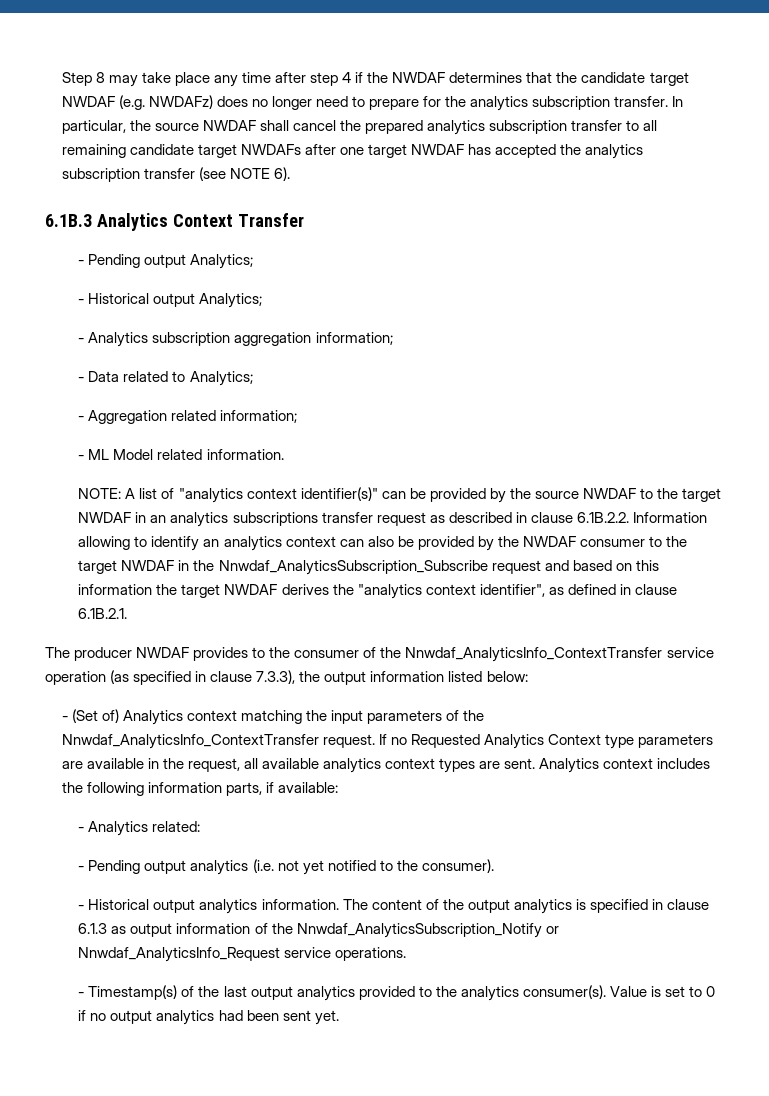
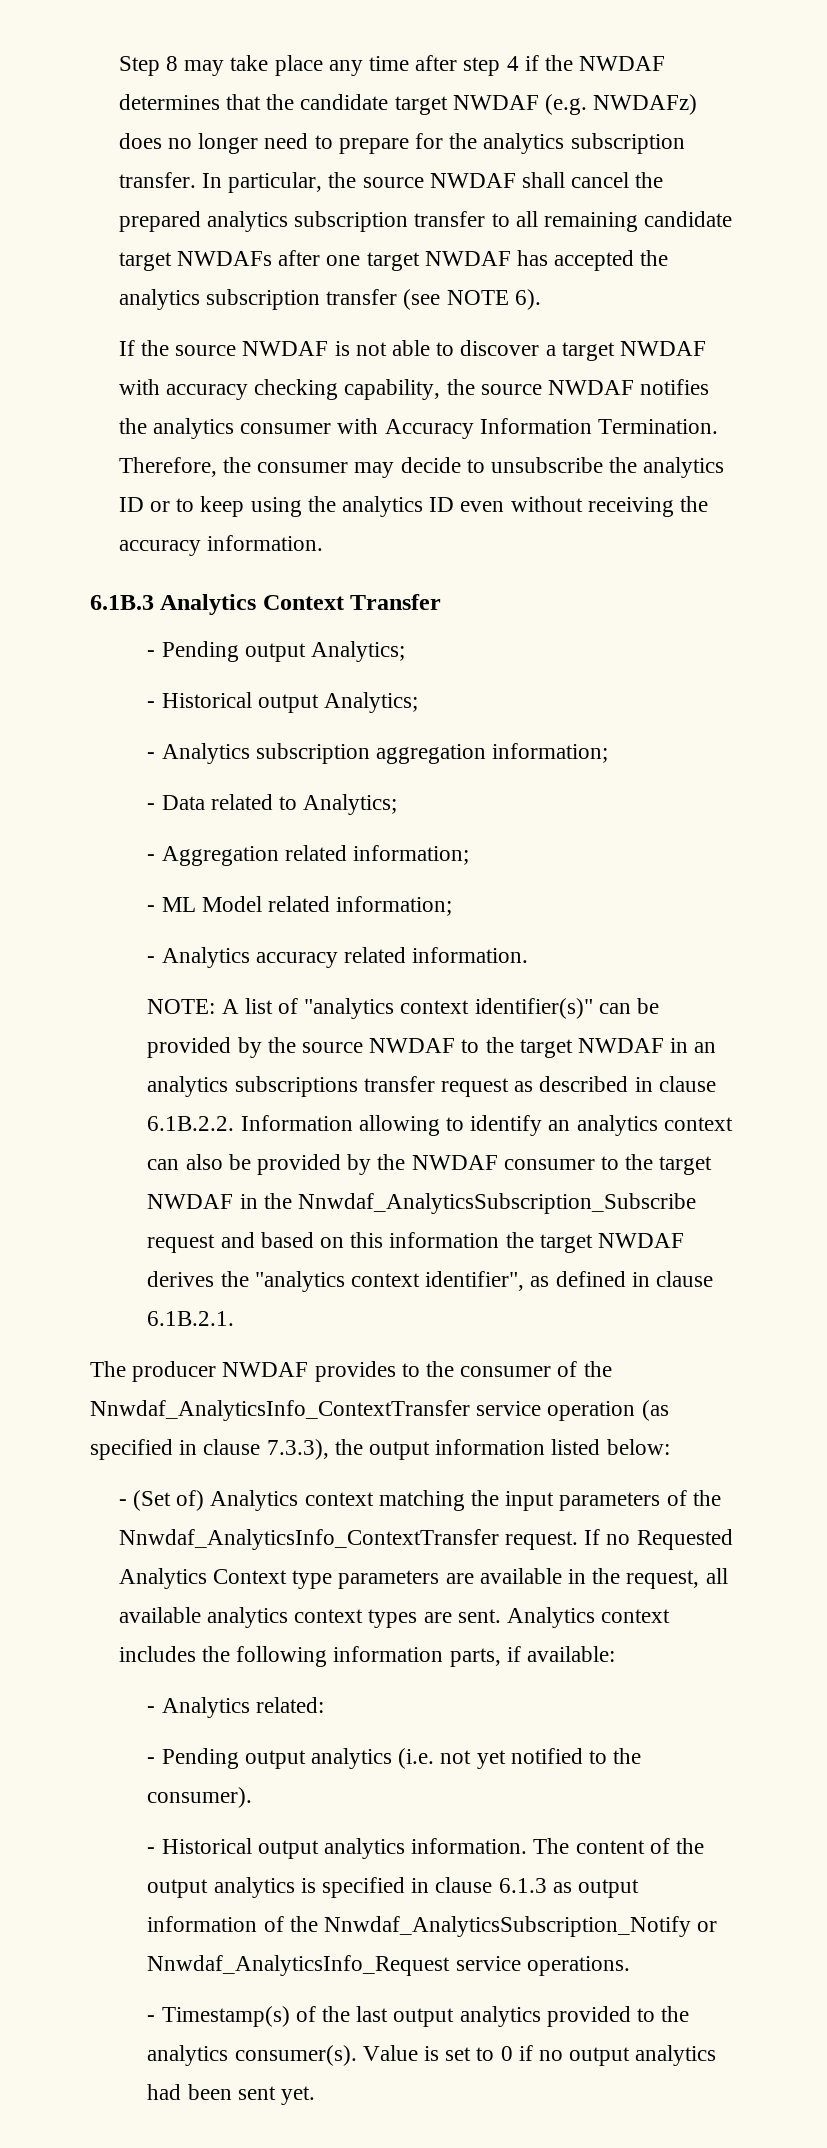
+ If the source NWDAF is not able to discover a target NWDAF with accuracy checking capability, the source NWDAF notifies the analytics consumer with Accuracy Information Termination. Therefore, the consumer may decide to unsubscribe the analytics ID or to keep using the analytics ID even without receiving the accuracy information.
- - ML Model related information.
+ - ML Model related information;
+ - Analytics accuracy related information.

